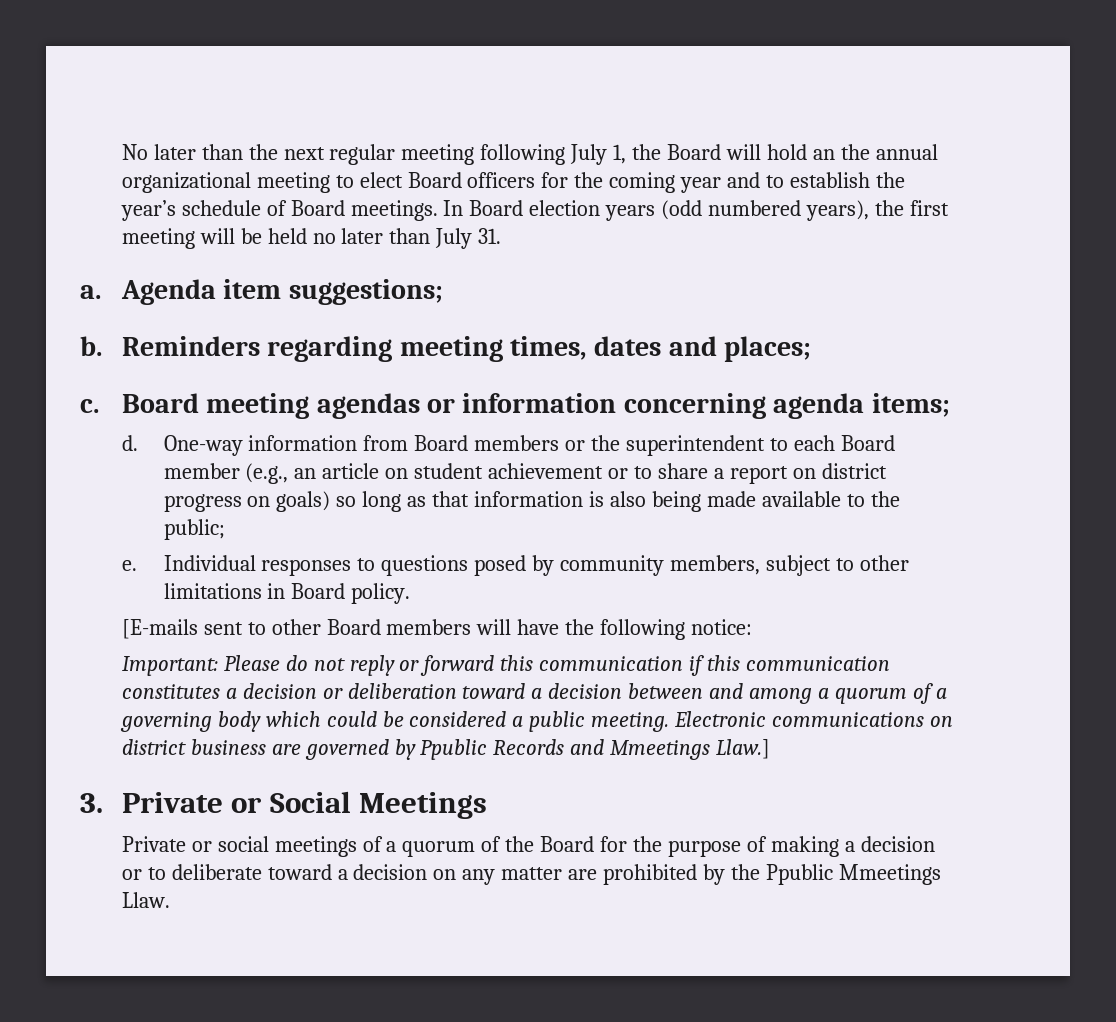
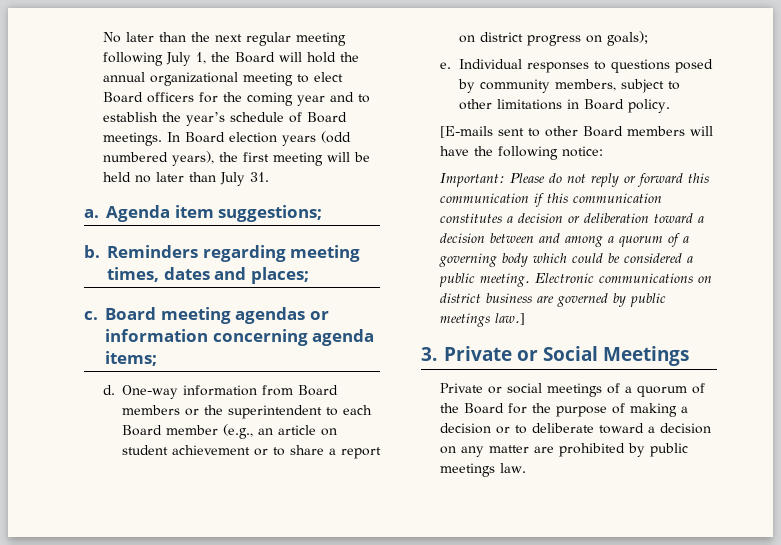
- No later than the next regular meeting following July 1, the Board will hold an the annual organizational meeting to elect Board officers for the coming year and to establish the year’s schedule of Board meetings.
+ No later than the next regular meeting following July 1, the Board will hold the annual organizational meeting to elect Board officers for the coming year and to establish the year’s schedule of Board meetings.
- One-way information from Board members or the superintendent to each Board member (e.g., an article on student achievement or to share a report on district progress on goals) so long as that information is also being made available to the public;
+ One-way information from Board members or the superintendent to each Board member (e.g., an article on student achievement or to share a report on district progress on goals);
- Electronic communications on district business are governed by Ppublic Records and Mmeetings Llaw.]
+ Electronic communications on district business are governed by public meetings law.]
- Private or social meetings of a quorum of the Board for the purpose of making a decision or to deliberate toward a decision on any matter are prohibited by the Ppublic Mmeetings Llaw.
+ Private or social meetings of a quorum of the Board for the purpose of making a decision or to deliberate toward a decision on any matter are prohibited by public meetings law.

